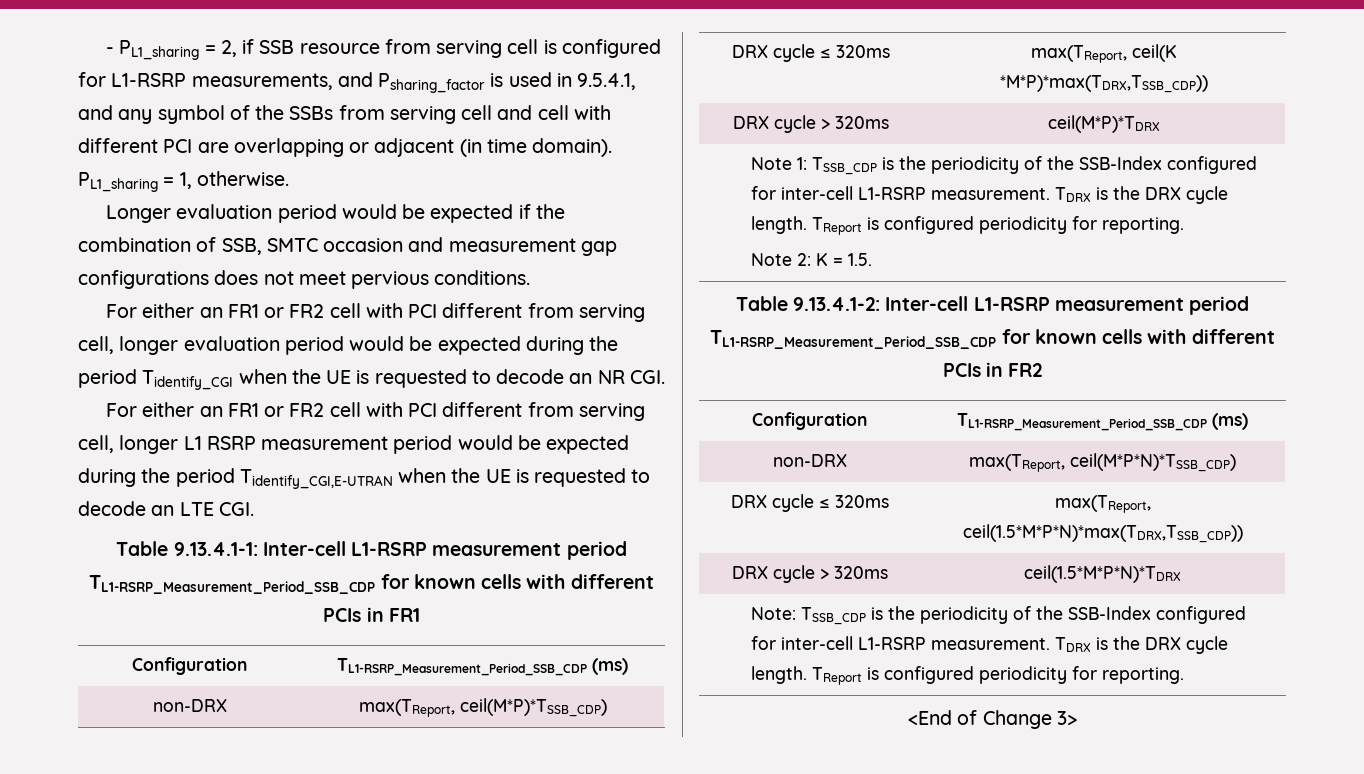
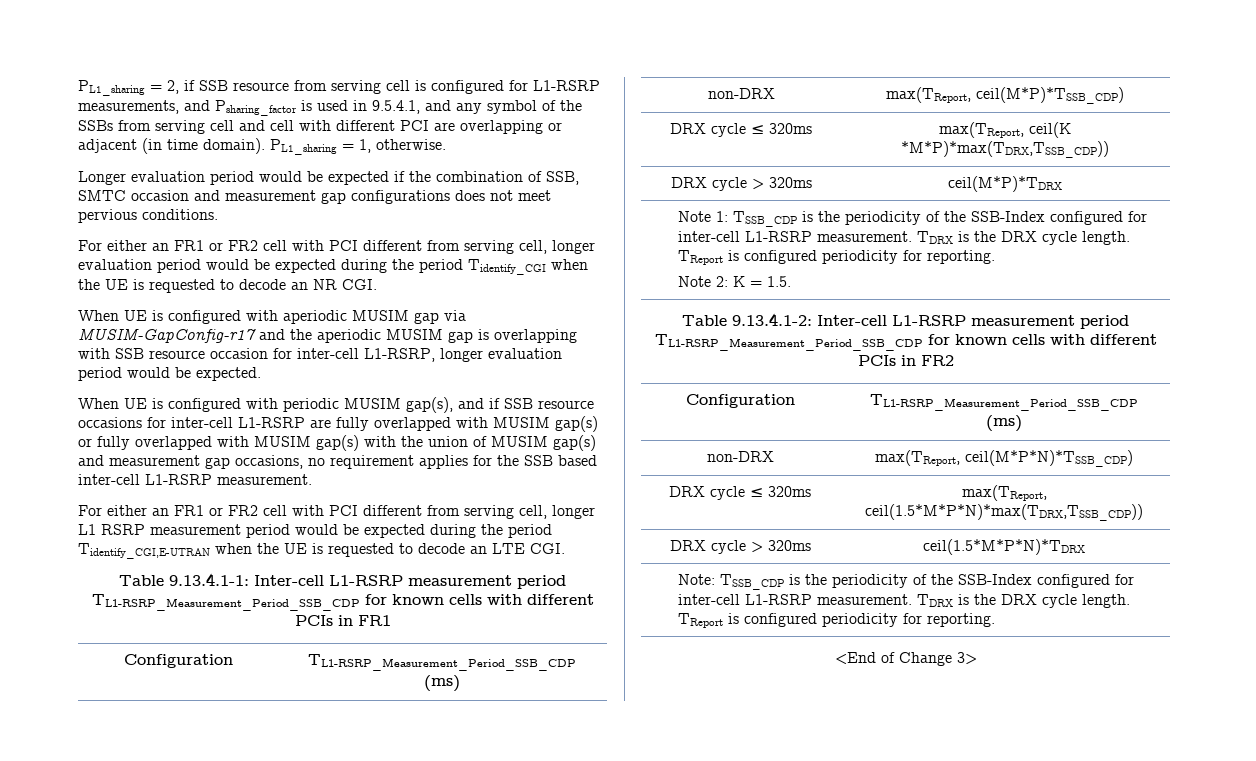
- - PL1_sharing = 2, if SSB resource from serving cell is configured for L1-RSRP measurements, and Psharing_factor is used in 9.5.4.1, and any symbol of the SSBs from serving cell and cell with different PCI are overlapping or adjacent (in time domain).
+ PL1_sharing = 2, if SSB resource from serving cell is configured for L1-RSRP measurements, and Psharing_factor is used in 9.5.4.1, and any symbol of the SSBs from serving cell and cell with different PCI are overlapping or adjacent (in time domain).
+ When UE is configured with aperiodic MUSIM gap via MUSIM-GapConfig-r17 and the aperiodic MUSIM gap is overlapping with SSB resource occasion for inter-cell L1-RSRP, longer evaluation period would be expected.
+ When UE is configured with periodic MUSIM gap(s), and if SSB resource occasions for inter-cell L1-RSRP are fully overlapped with MUSIM gap(s) or fully overlapped with MUSIM gap(s) with the union of MUSIM gap(s) and measurement gap occasions, no requirement applies for the SSB based inter-cell L1-RSRP measurement.

